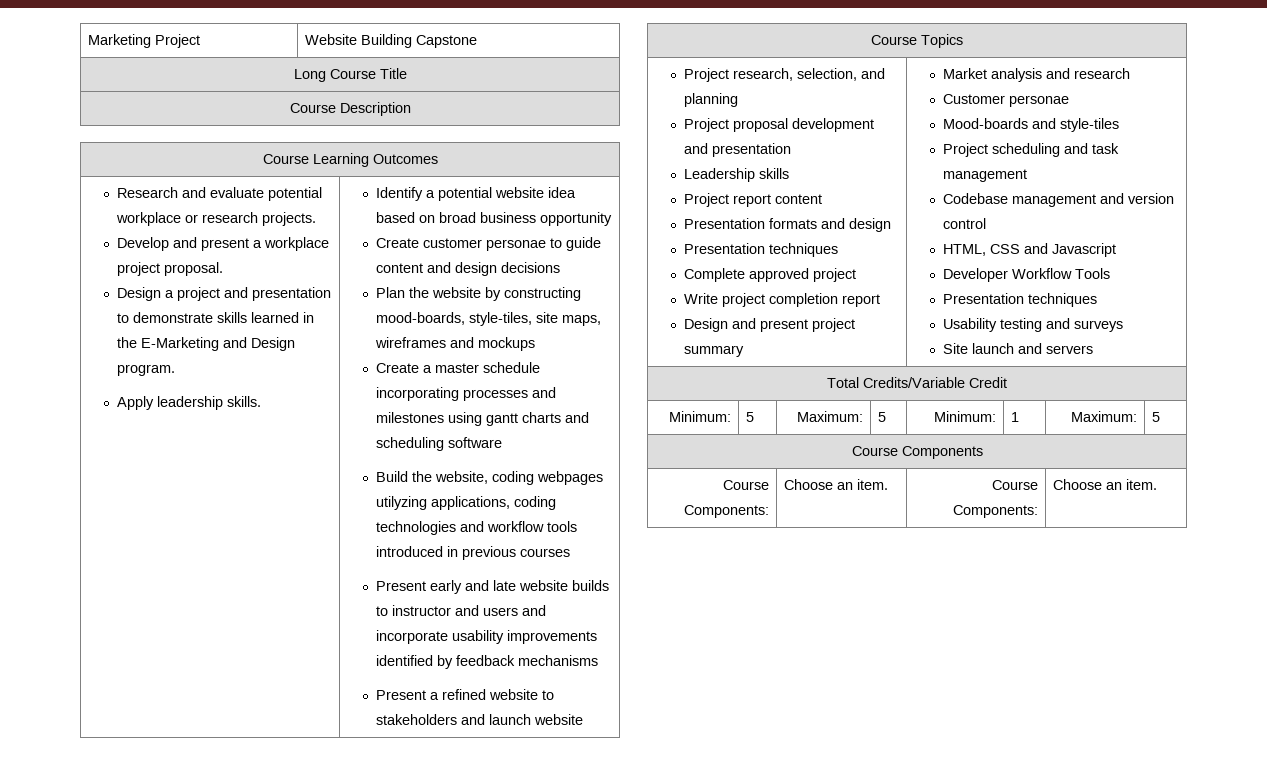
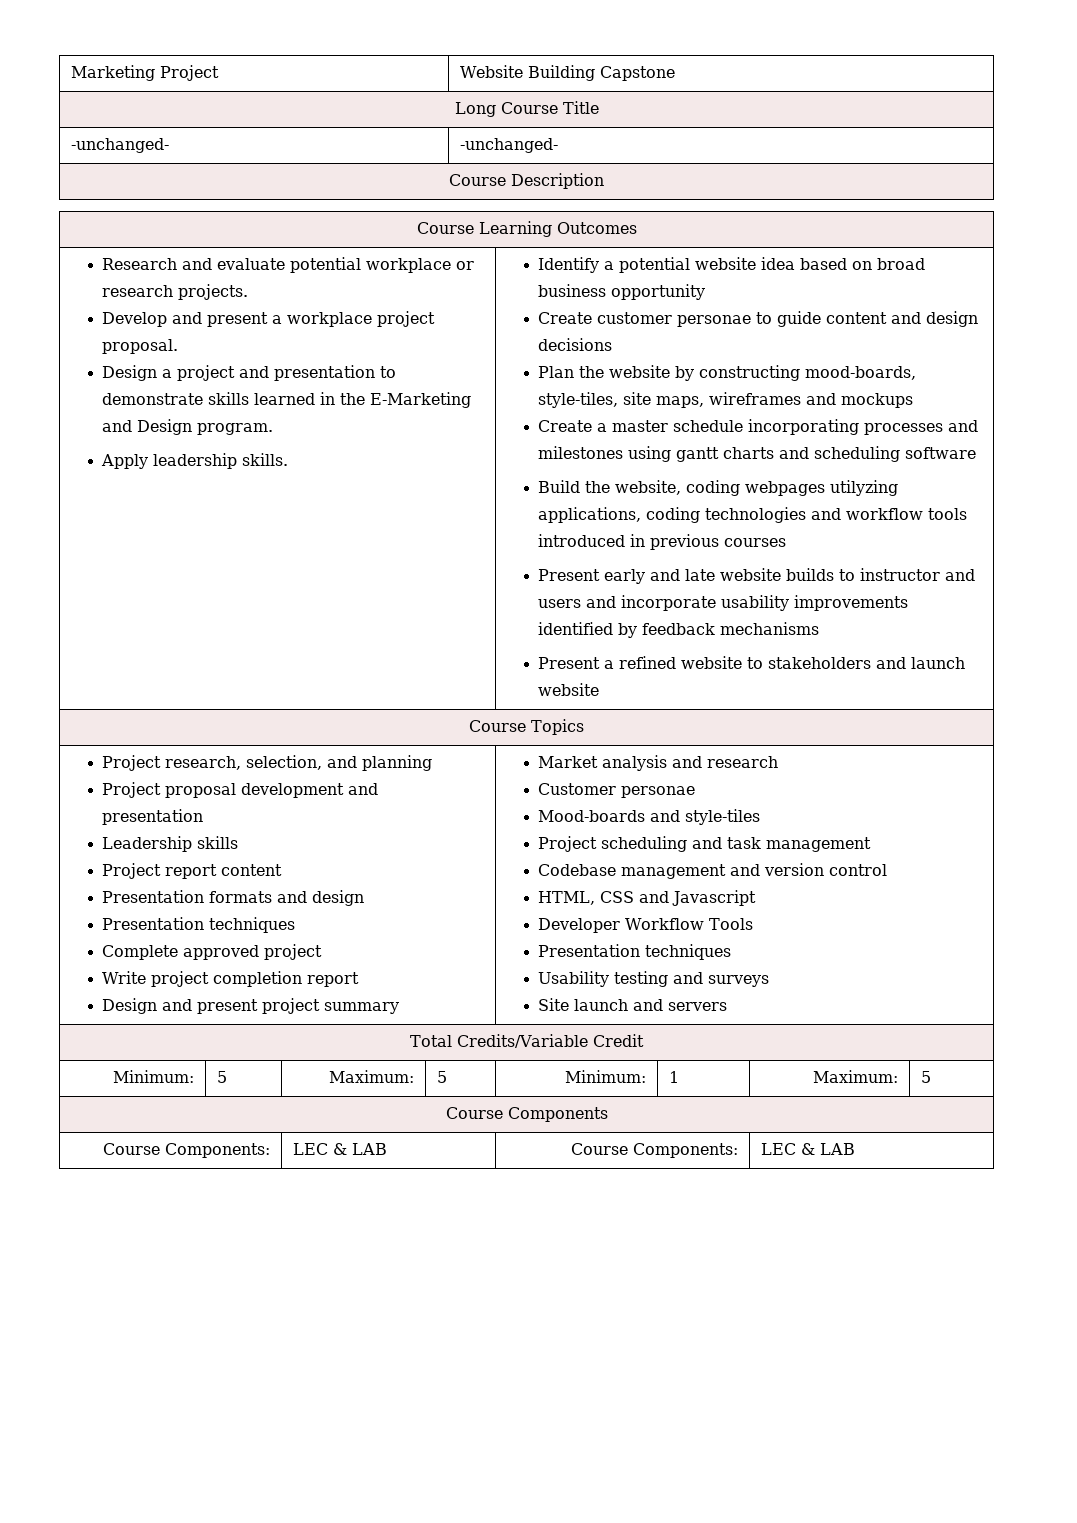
+ -unchanged- | -unchanged-
- Course Components: | Choose an item. | Course Components: | Choose an item.
+ Course Components: | LEC & LAB | Course Components: | LEC & LAB

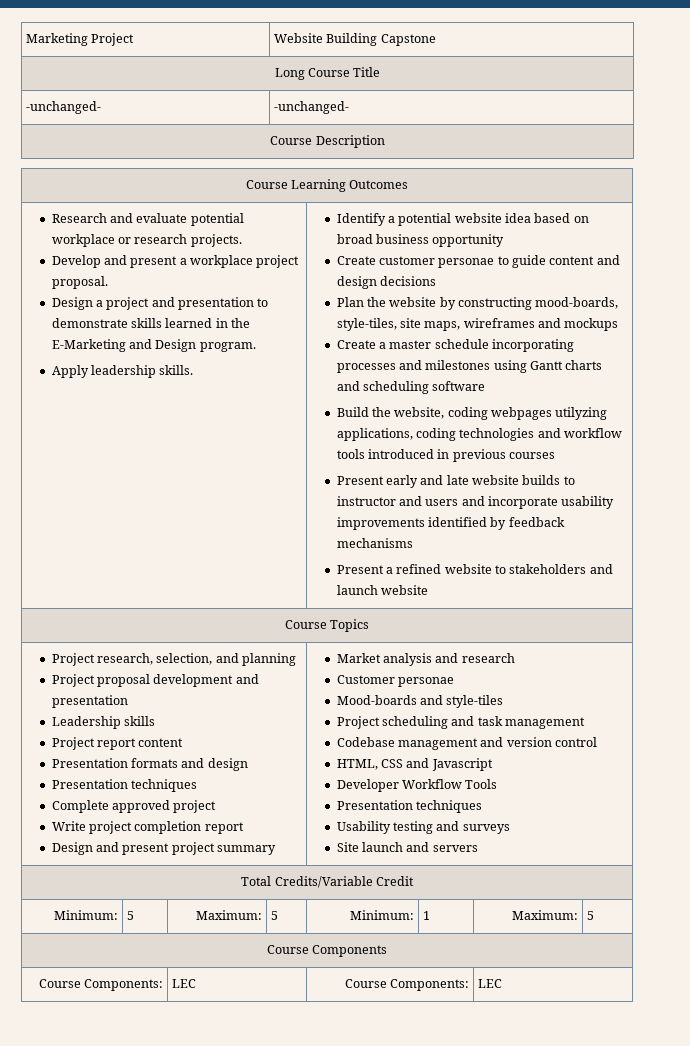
- Create a master schedule incorporating processes and milestones using gantt charts and scheduling software
+ Create a master schedule incorporating processes and milestones using Gantt charts and scheduling software
- Course Components: | LEC & LAB | Course Components: | LEC & LAB
+ Course Components: | LEC | Course Components: | LEC

